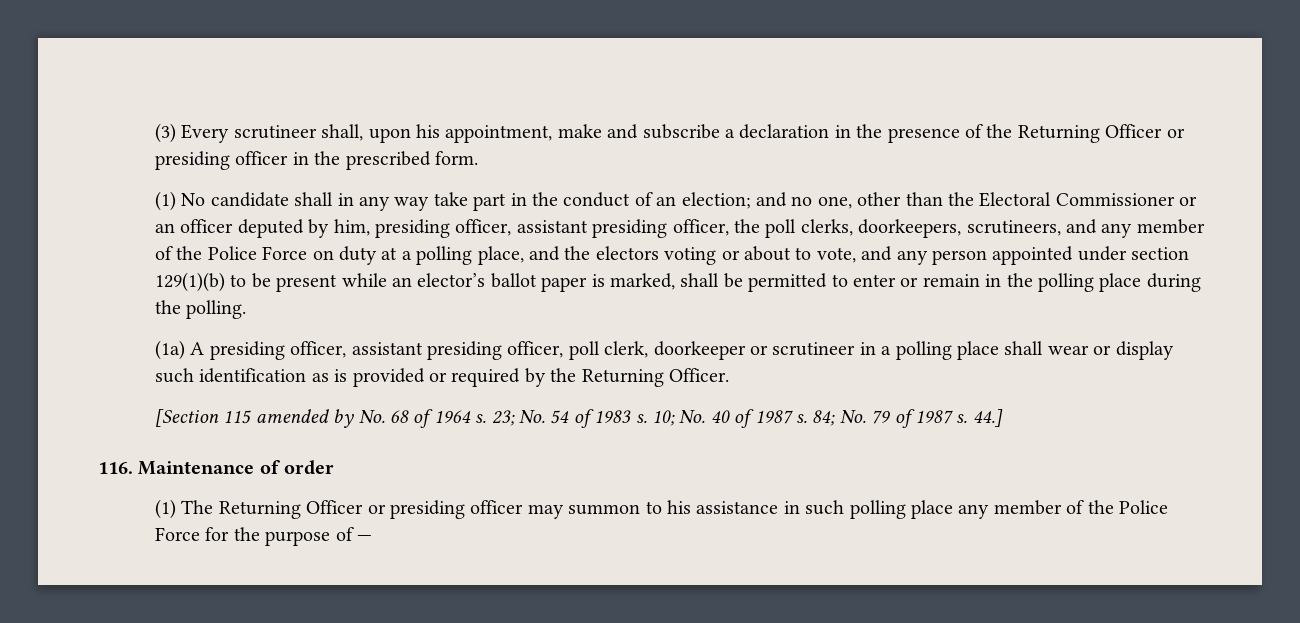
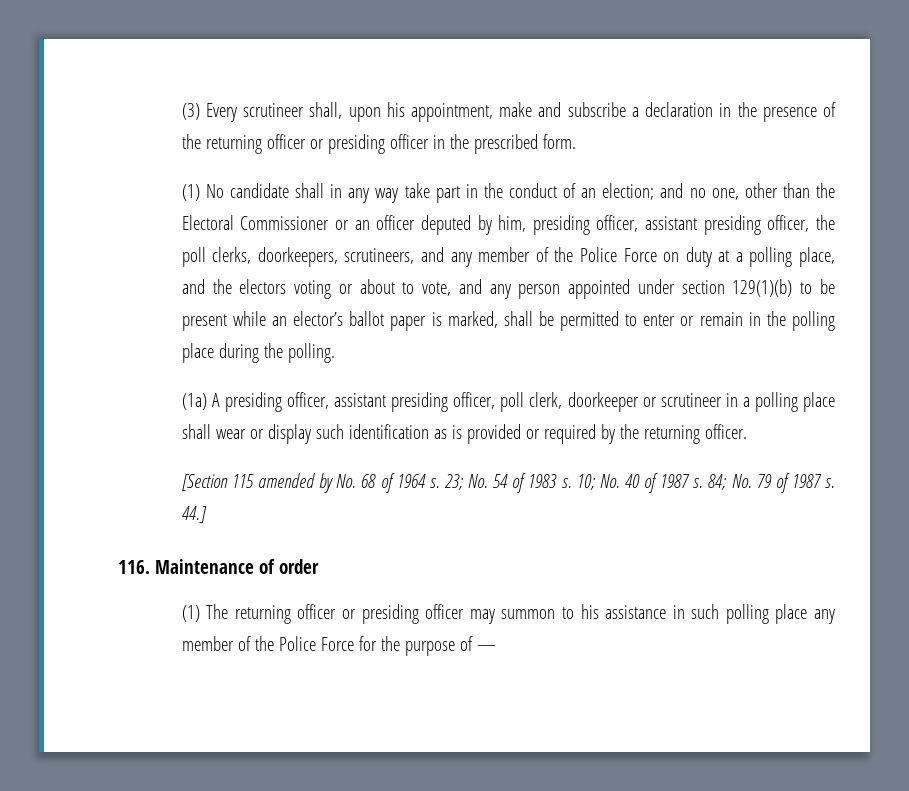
- (3) Every scrutineer shall, upon his appointment, make and subscribe a declaration in the presence of the Returning Officer or presiding officer in the prescribed form.
+ (3) Every scrutineer shall, upon his appointment, make and subscribe a declaration in the presence of the returning officer or presiding officer in the prescribed form.
- (1a) A presiding officer, assistant presiding officer, poll clerk, doorkeeper or scrutineer in a polling place shall wear or display such identification as is provided or required by the Returning Officer.
+ (1a) A presiding officer, assistant presiding officer, poll clerk, doorkeeper or scrutineer in a polling place shall wear or display such identification as is provided or required by the returning officer.
- (1) The Returning Officer or presiding officer may summon to his assistance in such polling place any member of the Police Force for the purpose of —
+ (1) The returning officer or presiding officer may summon to his assistance in such polling place any member of the Police Force for the purpose of —

